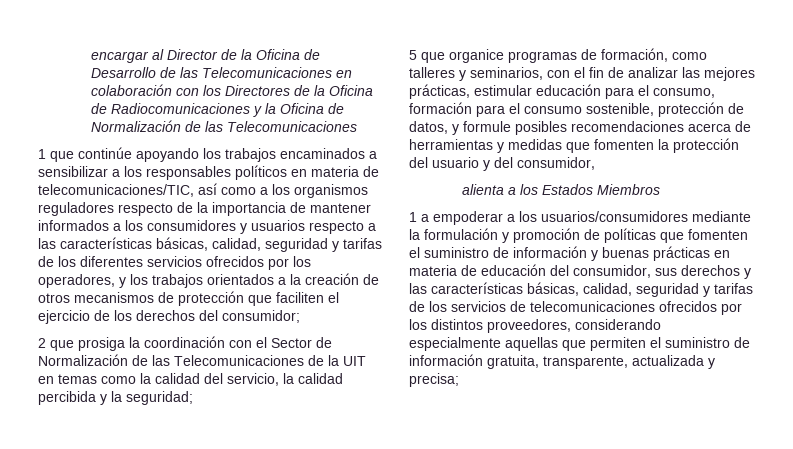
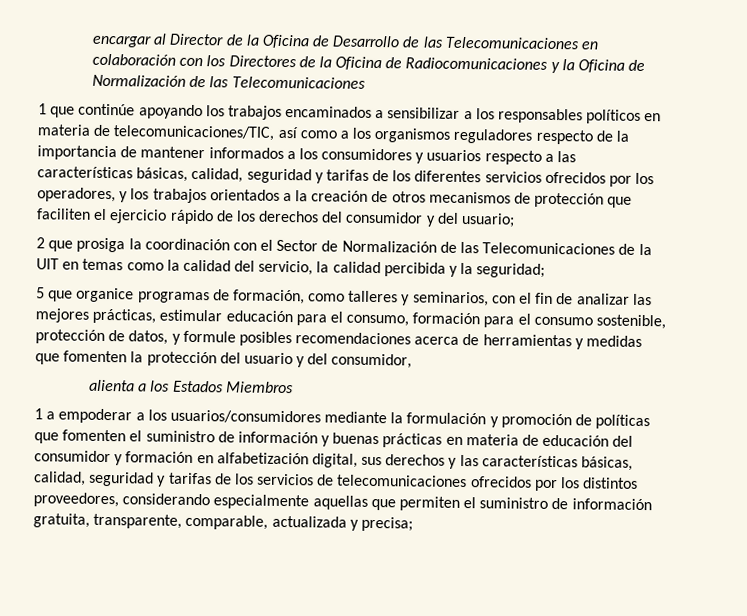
- 1 que continúe apoyando los trabajos encaminados a sensibilizar a los responsables políticos en materia de telecomunicaciones/TIC, así como a los organismos reguladores respecto de la importancia de mantener informados a los consumidores y usuarios respecto a las características básicas, calidad, seguridad y tarifas de los diferentes servicios ofrecidos por los operadores, y los trabajos orientados a la creación de otros mecanismos de protección que faciliten el ejercicio de los derechos del consumidor;
+ 1 que continúe apoyando los trabajos encaminados a sensibilizar a los responsables políticos en materia de telecomunicaciones/TIC, así como a los organismos reguladores respecto de la importancia de mantener informados a los consumidores y usuarios respecto a las características básicas, calidad, seguridad y tarifas de los diferentes servicios ofrecidos por los operadores, y los trabajos orientados a la creación de otros mecanismos de protección que faciliten el ejercicio rápido de los derechos del consumidor y del usuario;
- 1 a empoderar a los usuarios/consumidores mediante la formulación y promoción de políticas que fomenten el suministro de información y buenas prácticas en materia de educación del consumidor, sus derechos y las características básicas, calidad, seguridad y tarifas de los servicios de telecomunicaciones ofrecidos por los distintos proveedores, considerando especialmente aquellas que permiten el suministro de información gratuita, transparente, actualizada y precisa;
+ 1 a empoderar a los usuarios/consumidores mediante la formulación y promoción de políticas que fomenten el suministro de información y buenas prácticas en materia de educación del consumidor y formación en alfabetización digital, sus derechos y las características básicas, calidad, seguridad y tarifas de los servicios de telecomunicaciones ofrecidos por los distintos proveedores, considerando especialmente aquellas que permiten el suministro de información gratuita, transparente, comparable, actualizada y precisa;

